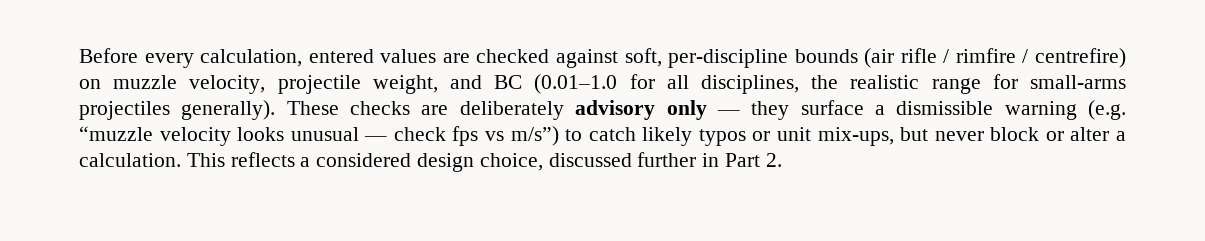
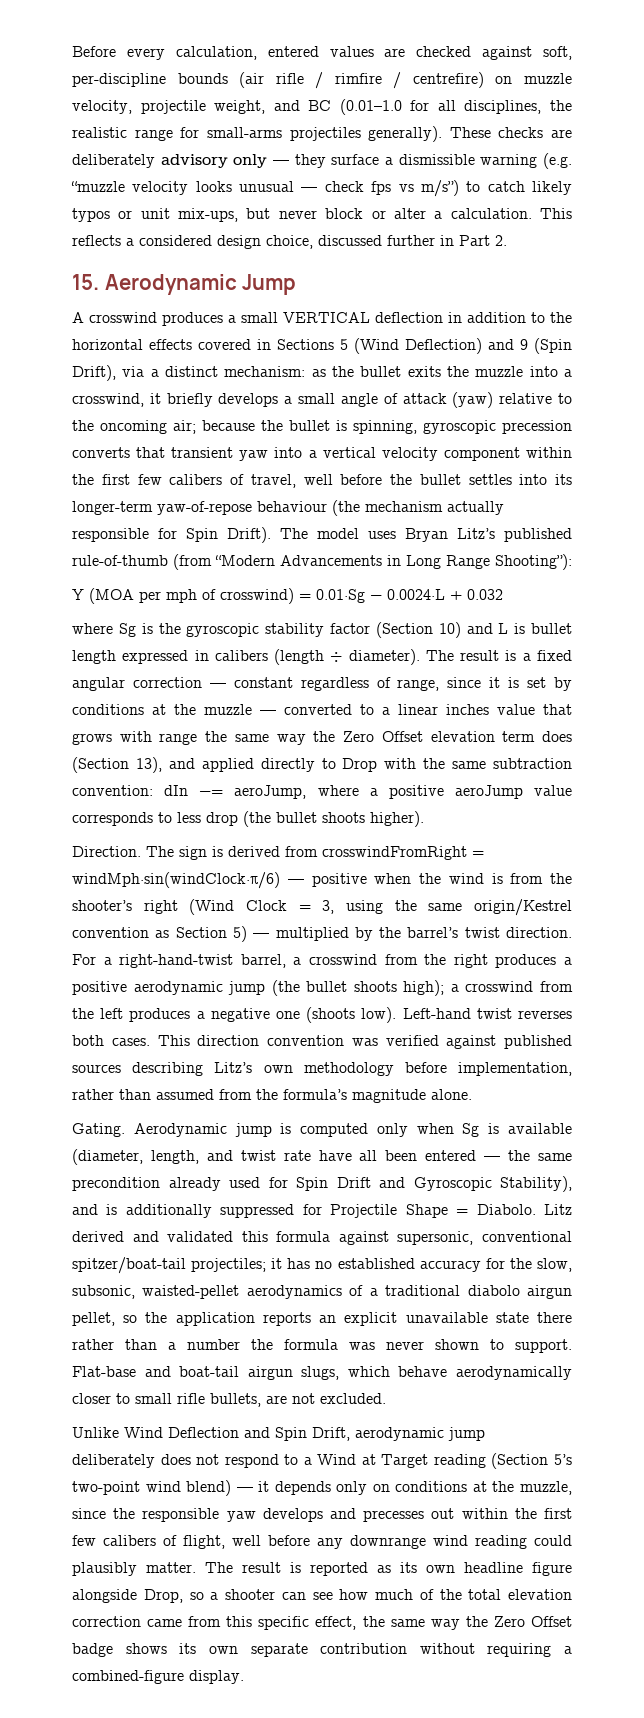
+ 15. Aerodynamic Jump
+ A crosswind produces a small VERTICAL deflection in addition to the horizontal effects covered in Sections 5 (Wind Deflection) and 9 (Spin Drift), via a distinct mechanism: as the bullet exits the muzzle into a crosswind, it briefly develops a small angle of attack (yaw) relative to the oncoming air; because the bullet is spinning, gyroscopic precession converts that transient yaw into a vertical velocity component within the first few calibers of travel, well before the bullet settles into its longer-term yaw-of-repose behaviour (the mechanism actually responsible for Spin Drift). The model uses Bryan Litz’s published rule-of-thumb (from “Modern Advancements in Long Range Shooting”):
+ Y (MOA per mph of crosswind) = 0.01·Sg − 0.0024·L + 0.032
+ where Sg is the gyroscopic stability factor (Section 10) and L is bullet length expressed in calibers (length ÷ diameter). The result is a fixed angular correction — constant regardless of range, since it is set by conditions at the muzzle — converted to a linear inches value that grows with range the same way the Zero Offset elevation term does (Section 13), and applied directly to Drop with the same subtraction convention: dIn −= aeroJump, where a positive aeroJump value corresponds to less drop (the bullet shoots higher).
+ Direction. The sign is derived from crosswindFromRight = windMph·sin(windClock·π/6) — positive when the wind is from the shooter’s right (Wind Clock = 3, using the same origin/Kestrel convention as Section 5) — multiplied by the barrel’s twist direction. For a right-hand-twist barrel, a crosswind from the right produces a positive aerodynamic jump (the bullet shoots high); a crosswind from the left produces a negative one (shoots low). Left-hand twist reverses both cases. This direction convention was verified against published sources describing Litz’s own methodology before implementation, rather than assumed from the formula’s magnitude alone.
+ Gating. Aerodynamic jump is computed only when Sg is available (diameter, length, and twist rate have all been entered — the same precondition already used for Spin Drift and Gyroscopic Stability), and is additionally suppressed for Projectile Shape = Diabolo. Litz derived and validated this formula against supersonic, conventional spitzer/boat-tail projectiles; it has no established accuracy for the slow, subsonic, waisted-pellet aerodynamics of a traditional diabolo airgun pellet, so the application reports an explicit unavailable state there rather than a number the formula was never shown to support. Flat-base and boat-tail airgun slugs, which behave aerodynamically closer to small rifle bullets, are not excluded.
+ Unlike Wind Deflection and Spin Drift, aerodynamic jump deliberately does not respond to a Wind at Target reading (Section 5’s two-point wind blend) — it depends only on conditions at the muzzle, since the responsible yaw develops and precesses out within the first few calibers of flight, well before any downrange wind reading could plausibly matter. The result is reported as its own headline figure alongside Drop, so a shooter can see how much of the total elevation correction came from this specific effect, the same way the Zero Offset badge shows its own separate contribution without requiring a combined-figure display.

